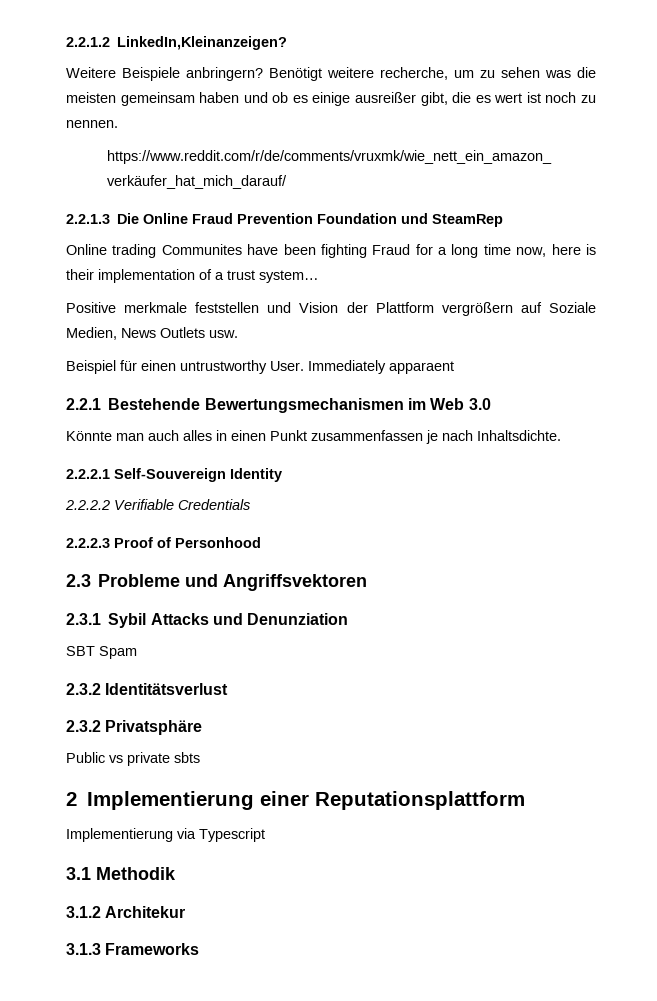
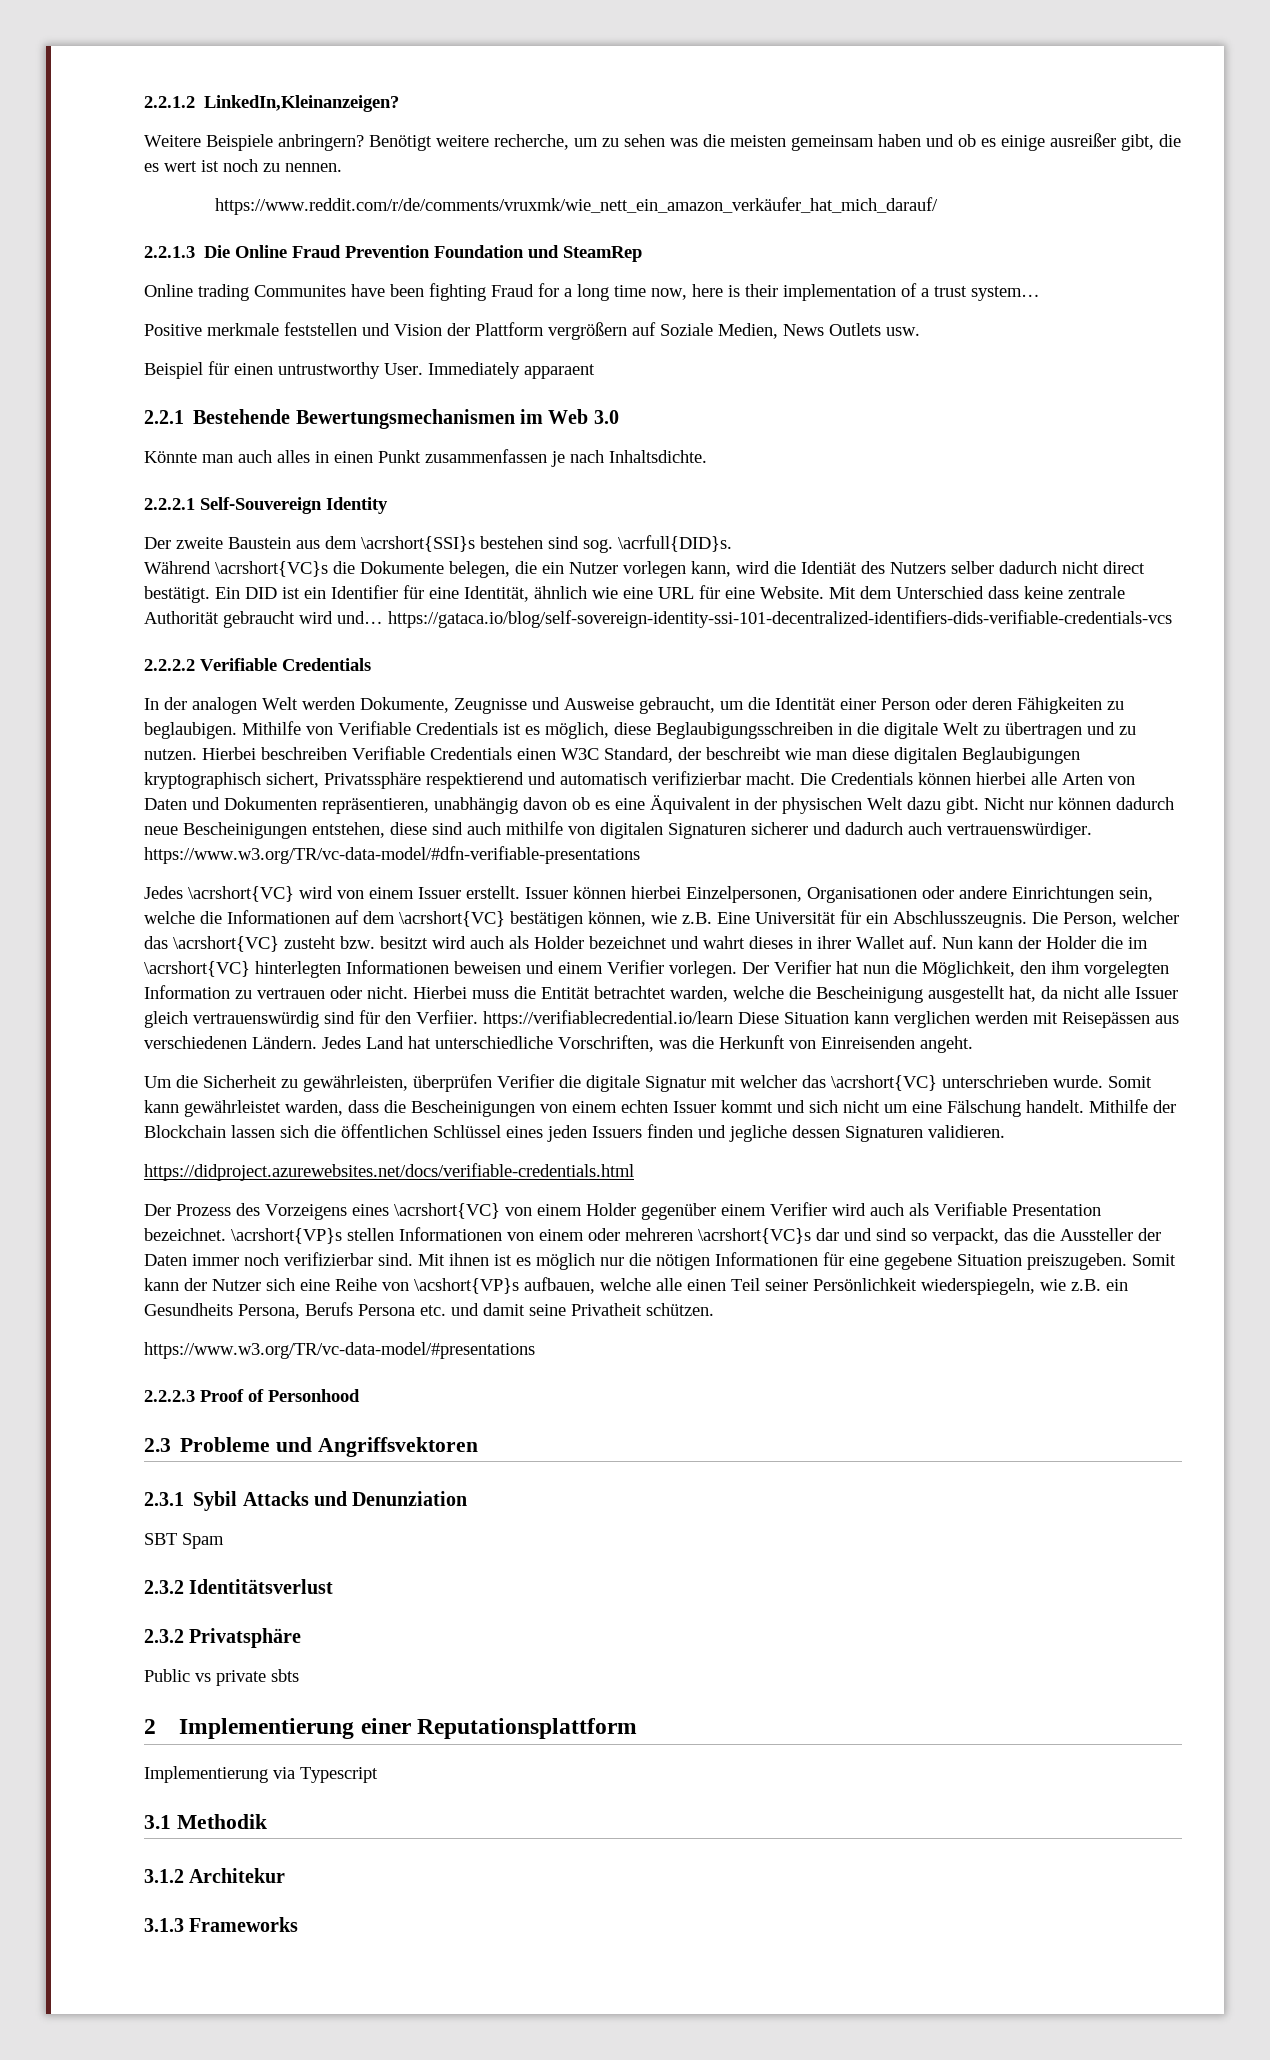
+ Der zweite Baustein aus dem \acrshort{SSI}s bestehen sind sog. \acrfull{DID}s.
+ Während \acrshort{VC}s die Dokumente belegen, die ein Nutzer vorlegen kann, wird die Identiät des Nutzers selber dadurch nicht direct bestätigt. Ein DID ist ein Identifier für eine Identität, ähnlich wie eine URL für eine Website. Mit dem Unterschied dass keine zentrale Authorität gebraucht wird und… https://gataca.io/blog/self-sovereign-identity-ssi-101-decentralized-identifiers-dids-verifiable-credentials-vcs
  2.2.2.2 Verifiable Credentials
+ In der analogen Welt werden Dokumente, Zeugnisse und Ausweise gebraucht, um die Identität einer Person oder deren Fähigkeiten zu beglaubigen. Mithilfe von Verifiable Credentials ist es möglich, diese Beglaubigungsschreiben in die digitale Welt zu übertragen und zu nutzen. Hierbei beschreiben Verifiable Credentials einen W3C Standard, der beschreibt wie man diese digitalen Beglaubigungen kryptographisch sichert, Privatssphäre respektierend und automatisch verifizierbar macht. Die Credentials können hierbei alle Arten von Daten und Dokumenten repräsentieren, unabhängig davon ob es eine Äquivalent in der physischen Welt dazu gibt. Nicht nur können dadurch neue Bescheinigungen entstehen, diese sind auch mithilfe von digitalen Signaturen sicherer und dadurch auch vertrauenswürdiger. https://www.w3.org/TR/vc-data-model/#dfn-verifiable-presentations
+ Jedes \acrshort{VC} wird von einem Issuer erstellt. Issuer können hierbei Einzelpersonen, Organisationen oder andere Einrichtungen sein, welche die Informationen auf dem \acrshort{VC} bestätigen können, wie z.B. Eine Universität für ein Abschlusszeugnis. Die Person, welcher das \acrshort{VC} zusteht bzw. besitzt wird auch als Holder bezeichnet und wahrt dieses in ihrer Wallet auf. Nun kann der Holder die im \acrshort{VC} hinterlegten Informationen beweisen und einem Verifier vorlegen. Der Verifier hat nun die Möglichkeit, den ihm vorgelegten Information zu vertrauen oder nicht. Hierbei muss die Entität betrachtet warden, welche die Bescheinigung ausgestellt hat, da nicht alle Issuer gleich vertrauenswürdig sind für den Verfiier. https://verifiablecredential.io/learn Diese Situation kann verglichen werden mit Reisepässen aus verschiedenen Ländern. Jedes Land hat unterschiedliche Vorschriften, was die Herkunft von Einreisenden angeht.
+ Um die Sicherheit zu gewährleisten, überprüfen Verifier die digitale Signatur mit welcher das \acrshort{VC} unterschrieben wurde. Somit kann gewährleistet warden, dass die Bescheinigungen von einem echten Issuer kommt und sich nicht um eine Fälschung handelt. Mithilfe der Blockchain lassen sich die öffentlichen Schlüssel eines jeden Issuers finden und jegliche dessen Signaturen validieren.
+ https://didproject.azurewebsites.net/docs/verifiable-credentials.html
+ Der Prozess des Vorzeigens eines \acrshort{VC} von einem Holder gegenüber einem Verifier wird auch als Verifiable Presentation bezeichnet. \acrshort{VP}s stellen Informationen von einem oder mehreren \acrshort{VC}s dar und sind so verpackt, das die Aussteller der Daten immer noch verifizierbar sind. Mit ihnen ist es möglich nur die nötigen Informationen für eine gegebene Situation preiszugeben. Somit kann der Nutzer sich eine Reihe von \acshort{VP}s aufbauen, welche alle einen Teil seiner Persönlichkeit wiederspiegeln, wie z.B. ein Gesundheits Persona, Berufs Persona etc. und damit seine Privatheit schützen.
+ https://www.w3.org/TR/vc-data-model/#presentations

